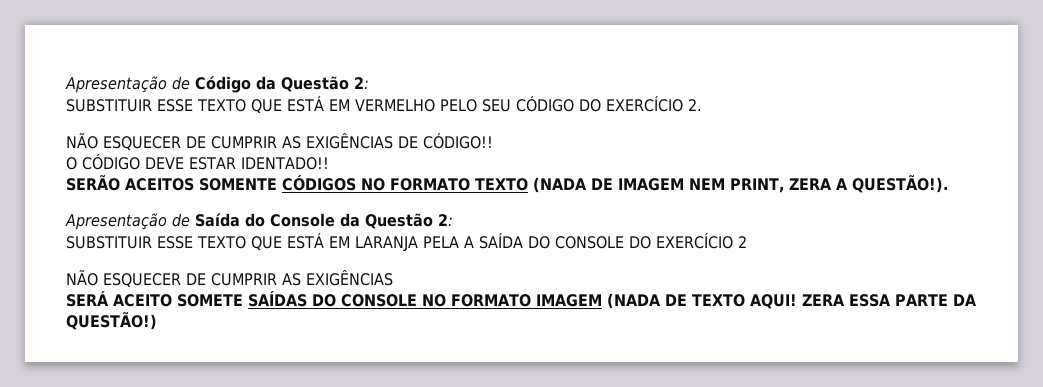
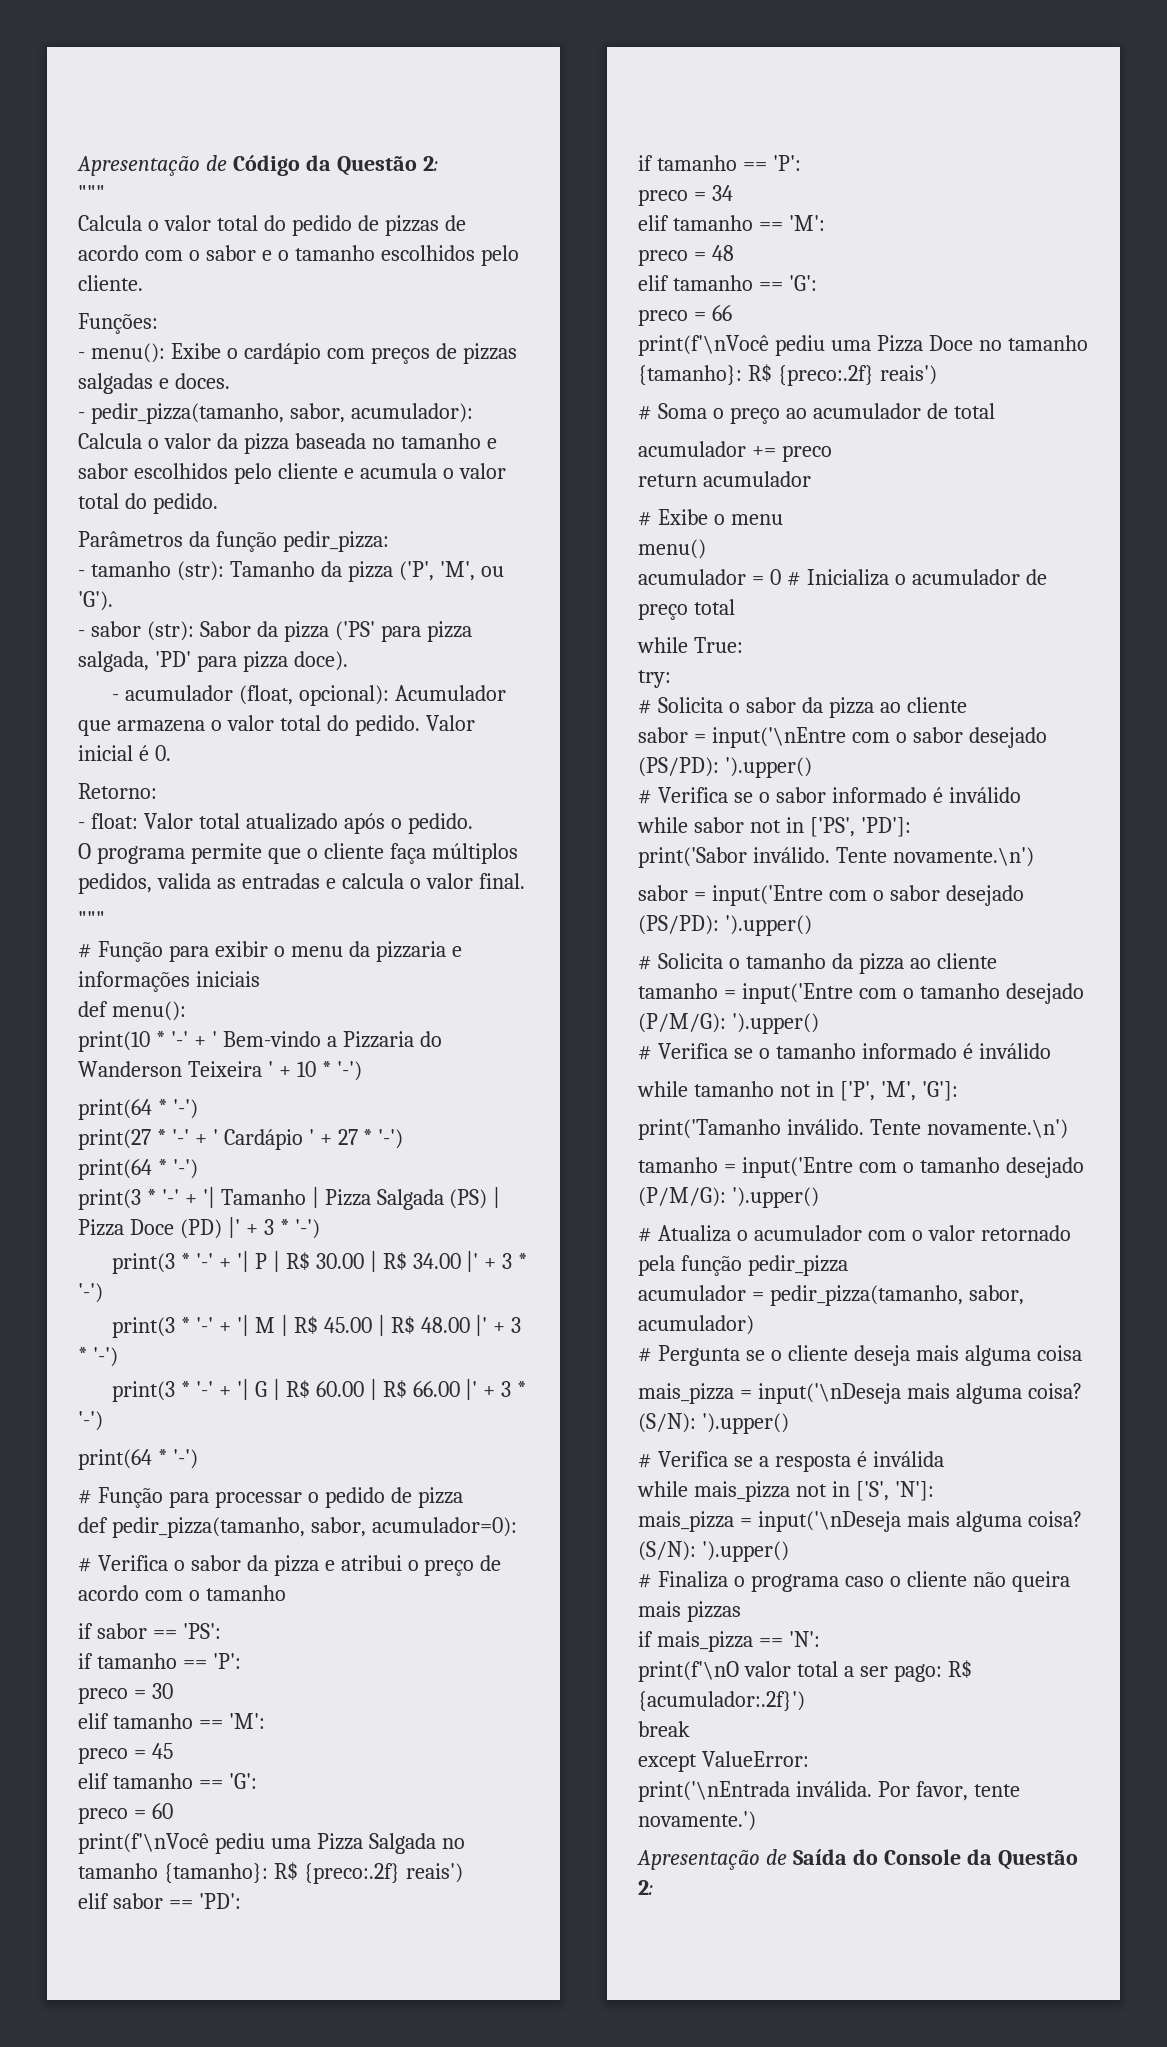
  Apresentação de Código da Questão 2:
- SUBSTITUIR ESSE TEXTO QUE ESTÁ EM VERMELHO PELO SEU CÓDIGO DO EXERCÍCIO 2.
- NÃO ESQUECER DE CUMPRIR AS EXIGÊNCIAS DE CÓDIGO!!
- O CÓDIGO DEVE ESTAR IDENTADO!!
- SERÃO ACEITOS SOMENTE CÓDIGOS NO FORMATO TEXTO (NADA DE IMAGEM NEM PRINT, ZERA A QUESTÃO!).
+ """
+ Calcula o valor total do pedido de pizzas de acordo com o sabor e o tamanho escolhidos pelo cliente.
+ Funções:
+ - menu(): Exibe o cardápio com preços de pizzas salgadas e doces.
+ - pedir_pizza(tamanho, sabor, acumulador): Calcula o valor da pizza baseada no tamanho e sabor escolhidos pelo cliente e acumula o valor total do pedido.
+ Parâmetros da função pedir_pizza:
+ - tamanho (str): Tamanho da pizza ('P', 'M', ou 'G').
+ - sabor (str): Sabor da pizza ('PS' para pizza salgada, 'PD' para pizza doce).
+ - acumulador (float, opcional): Acumulador que armazena o valor total do pedido. Valor inicial é 0.
+ Retorno:
+ - float: Valor total atualizado após o pedido.
+ O programa permite que o cliente faça múltiplos pedidos, valida as entradas e calcula o valor final.
+ """
+ # Função para exibir o menu da pizzaria e informações iniciais
+ def menu():
+ print(10 * '-' + ' Bem-vindo a Pizzaria do Wanderson Teixeira ' + 10 * '-')
+ print(64 * '-')
+ print(27 * '-' + ' Cardápio ' + 27 * '-')
+ print(64 * '-')
+ print(3 * '-' + '| Tamanho | Pizza Salgada (PS) | Pizza Doce (PD) |' + 3 * '-')
+ print(3 * '-' + '| P | R$ 30.00 | R$ 34.00 |' + 3 * '-')
+ print(3 * '-' + '| M | R$ 45.00 | R$ 48.00 |' + 3 * '-')
+ print(3 * '-' + '| G | R$ 60.00 | R$ 66.00 |' + 3 * '-')
+ print(64 * '-')
+ # Função para processar o pedido de pizza
+ def pedir_pizza(tamanho, sabor, acumulador=0):
+ # Verifica o sabor da pizza e atribui o preço de acordo com o tamanho
+ if sabor == 'PS':
+ if tamanho == 'P':
+ preco = 30
+ elif tamanho == 'M':
+ preco = 45
+ elif tamanho == 'G':
+ preco = 60
+ print(f'\nVocê pediu uma Pizza Salgada no tamanho {tamanho}: R$ {preco:.2f} reais')
+ elif sabor == 'PD':
+ if tamanho == 'P':
+ preco = 34
+ elif tamanho == 'M':
+ preco = 48
+ elif tamanho == 'G':
+ preco = 66
+ print(f'\nVocê pediu uma Pizza Doce no tamanho {tamanho}: R$ {preco:.2f} reais')
+ # Soma o preço ao acumulador de total
+ acumulador += preco
+ return acumulador
+ # Exibe o menu
+ menu()
+ acumulador = 0 # Inicializa o acumulador de preço total
+ while True:
+ try:
+ # Solicita o sabor da pizza ao cliente
+ sabor = input('\nEntre com o sabor desejado (PS/PD): ').upper()
+ # Verifica se o sabor informado é inválido
+ while sabor not in ['PS', 'PD']:
+ print('Sabor inválido. Tente novamente.\n')
+ sabor = input('Entre com o sabor desejado (PS/PD): ').upper()
+ # Solicita o tamanho da pizza ao cliente
+ tamanho = input('Entre com o tamanho desejado (P/M/G): ').upper()
+ # Verifica se o tamanho informado é inválido
+ while tamanho not in ['P', 'M', 'G']:
+ print('Tamanho inválido. Tente novamente.\n')
+ tamanho = input('Entre com o tamanho desejado (P/M/G): ').upper()
+ # Atualiza o acumulador com o valor retornado pela função pedir_pizza
+ acumulador = pedir_pizza(tamanho, sabor, acumulador)
+ # Pergunta se o cliente deseja mais alguma coisa
+ mais_pizza = input('\nDeseja mais alguma coisa? (S/N): ').upper()
+ # Verifica se a resposta é inválida
+ while mais_pizza not in ['S', 'N']:
+ mais_pizza = input('\nDeseja mais alguma coisa? (S/N): ').upper()
+ # Finaliza o programa caso o cliente não queira mais pizzas
+ if mais_pizza == 'N':
+ print(f'\nO valor total a ser pago: R$ {acumulador:.2f}')
+ break
+ except ValueError:
+ print('\nEntrada inválida. Por favor, tente novamente.')
- SUBSTITUIR ESSE TEXTO QUE ESTÁ EM LARANJA PELA A SAÍDA DO CONSOLE DO EXERCÍCIO 2
- NÃO ESQUECER DE CUMPRIR AS EXIGÊNCIAS
- SERÁ ACEITO SOMETE SAÍDAS DO CONSOLE NO FORMATO IMAGEM (NADA DE TEXTO AQUI! ZERA ESSA PARTE DA QUESTÃO!)

